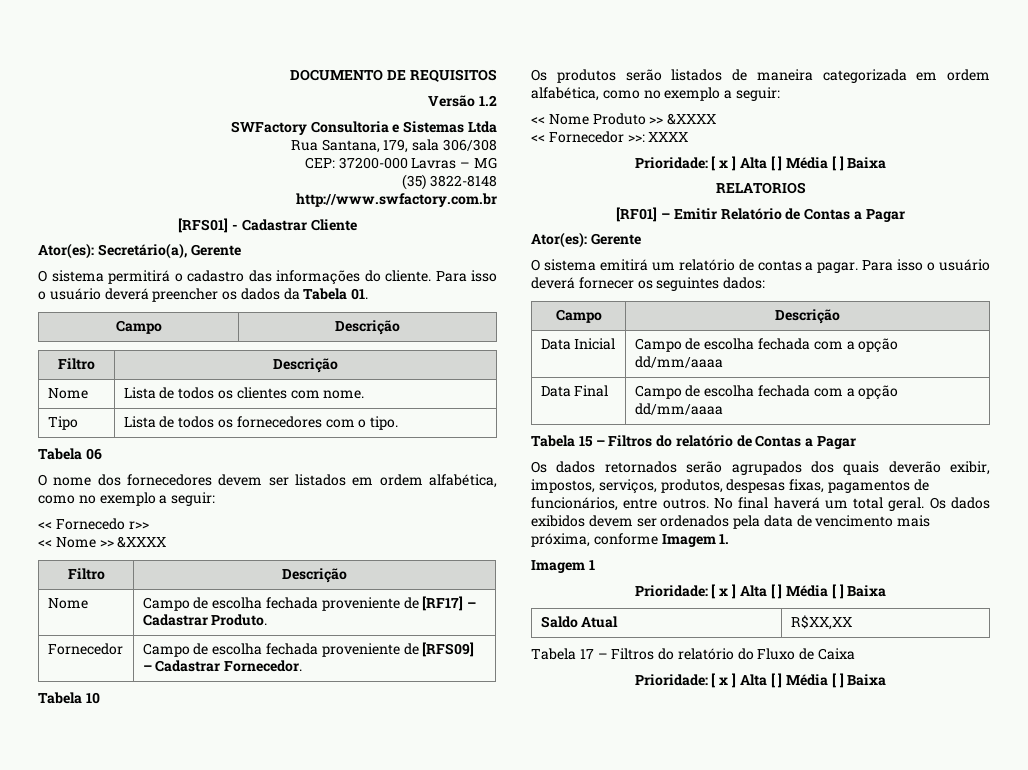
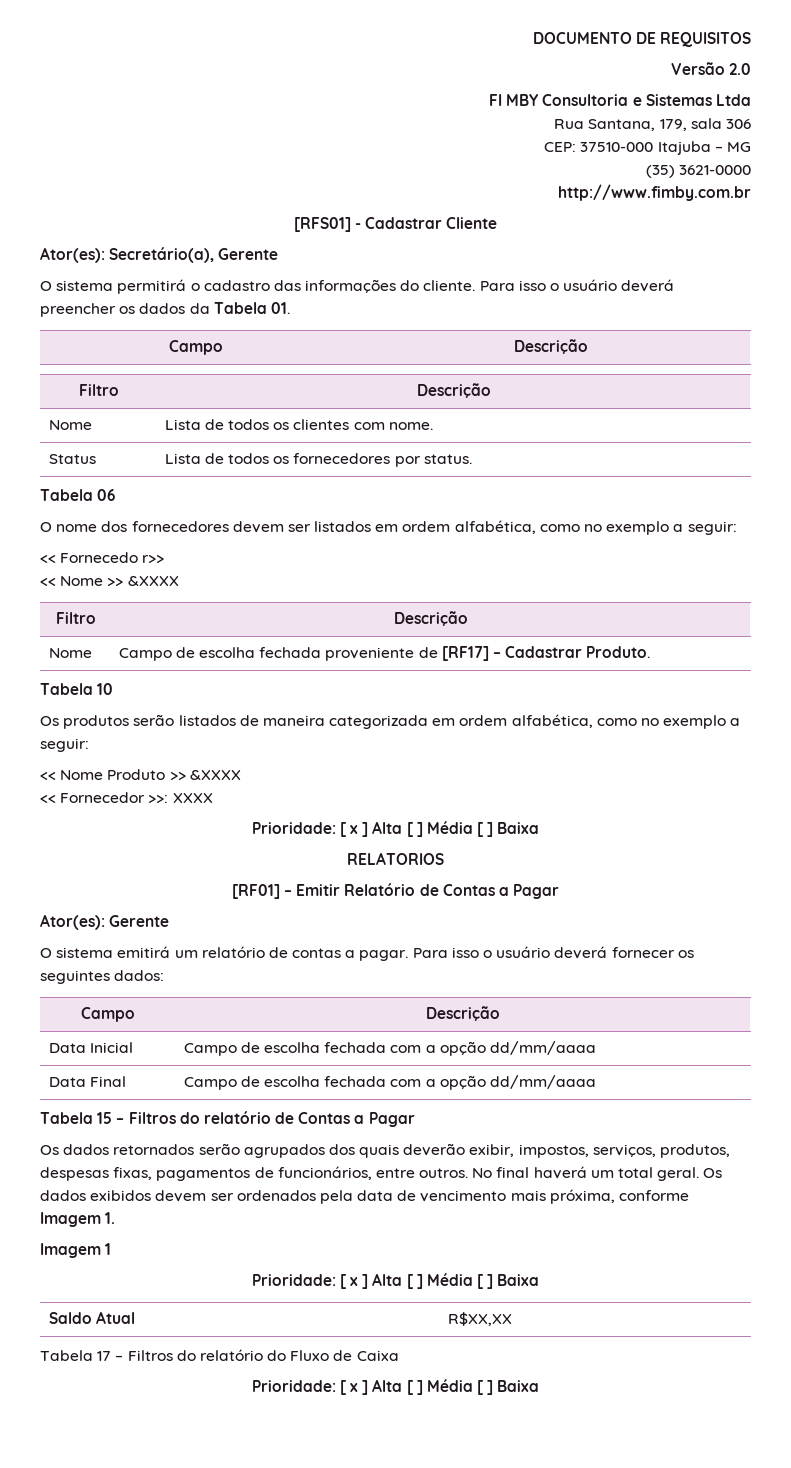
- Versão 1.2
- SWFactory Consultoria e Sistemas Ltda
+ Versão 2.0
+ FI MBY Consultoria e Sistemas Ltda
- Rua Santana, 179, sala 306/308
+ Rua Santana, 179, sala 306
- CEP: 37200-000 Lavras – MG
+ CEP: 37510-000 Itajuba – MG
- (35) 3822-8148
- http://www.swfactory.com.br
+ (35) 3621-0000
+ http://www.fimby.com.br
- Tipo | Lista de todos os fornecedores com o tipo.
+ Status | Lista de todos os fornecedores por status.
- Fornecedor | Campo de escolha fechada proveniente de [RFS09] – Cadastrar Fornecedor.

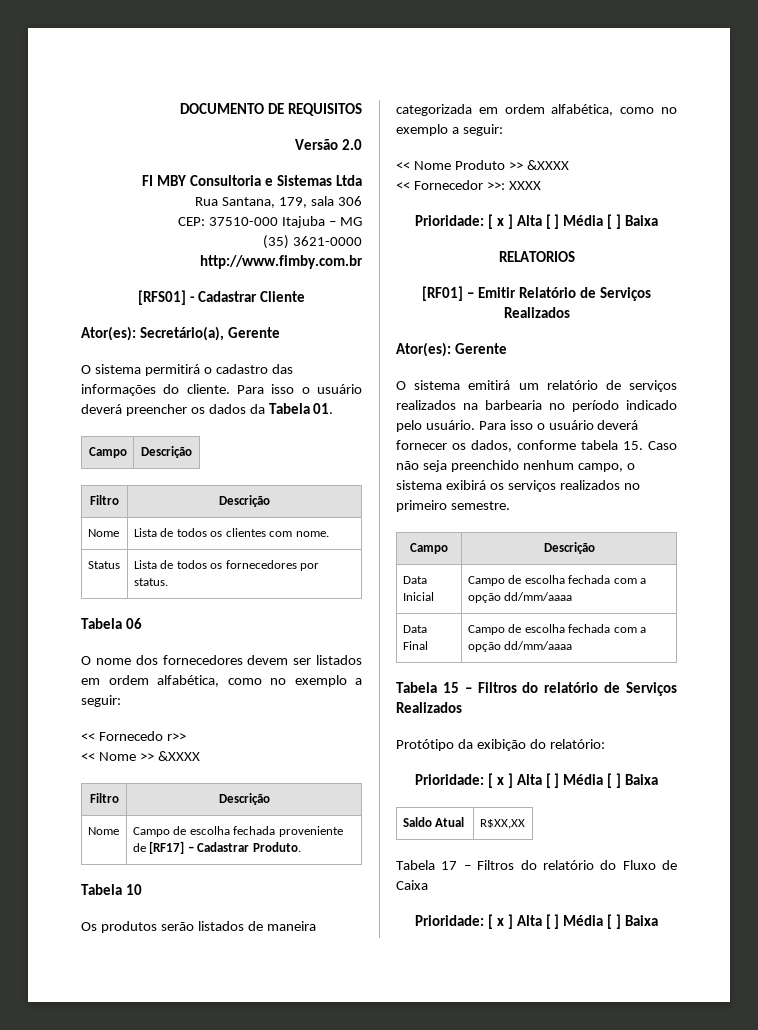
- [RF01] – Emitir Relatório de Contas a Pagar
+ [RF01] – Emitir Relatório de Serviços Realizados
- O sistema emitirá um relatório de contas a pagar.
+ O sistema emitirá um relatório de serviços realizados na barbearia no período indicado pelo usuário.
- Para isso o usuário deverá fornecer os seguintes dados:
+ Para isso o usuário deverá fornecer os dados, conforme tabela 15. Caso não seja preenchido nenhum campo, o sistema exibirá os serviços realizados no primeiro semestre.
- Tabela 15 – Filtros do relatório de Contas a Pagar
- Os dados retornados serão agrupados dos quais deverão exibir, impostos, serviços, produtos, despesas fixas, pagamentos de funcionários, entre outros. No final haverá um total geral. Os dados exibidos devem ser ordenados pela data de vencimento mais próxima, conforme Imagem 1.
- Imagem 1
+ Tabela 15 – Filtros do relatório de Serviços Realizados
+ Protótipo da exibição do relatório:

